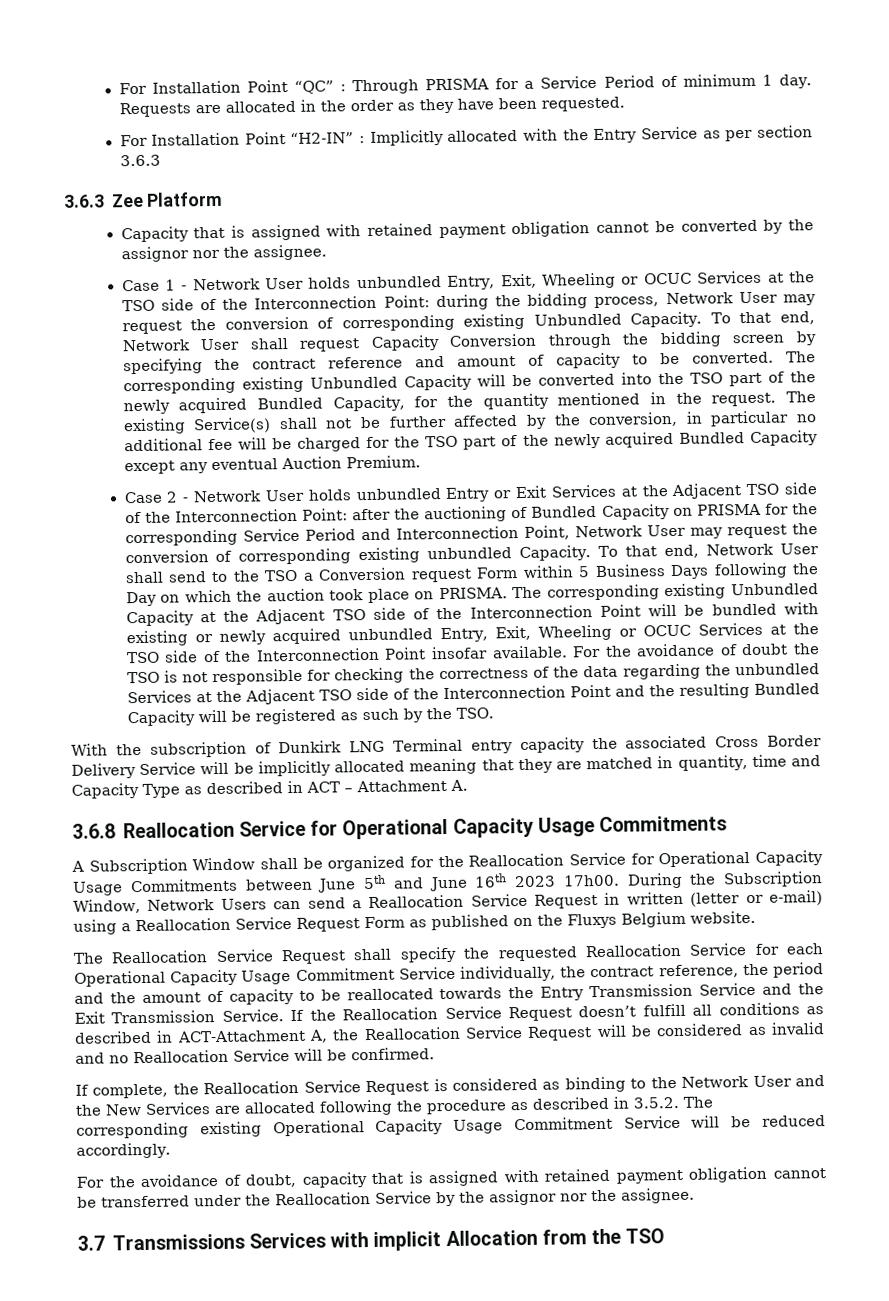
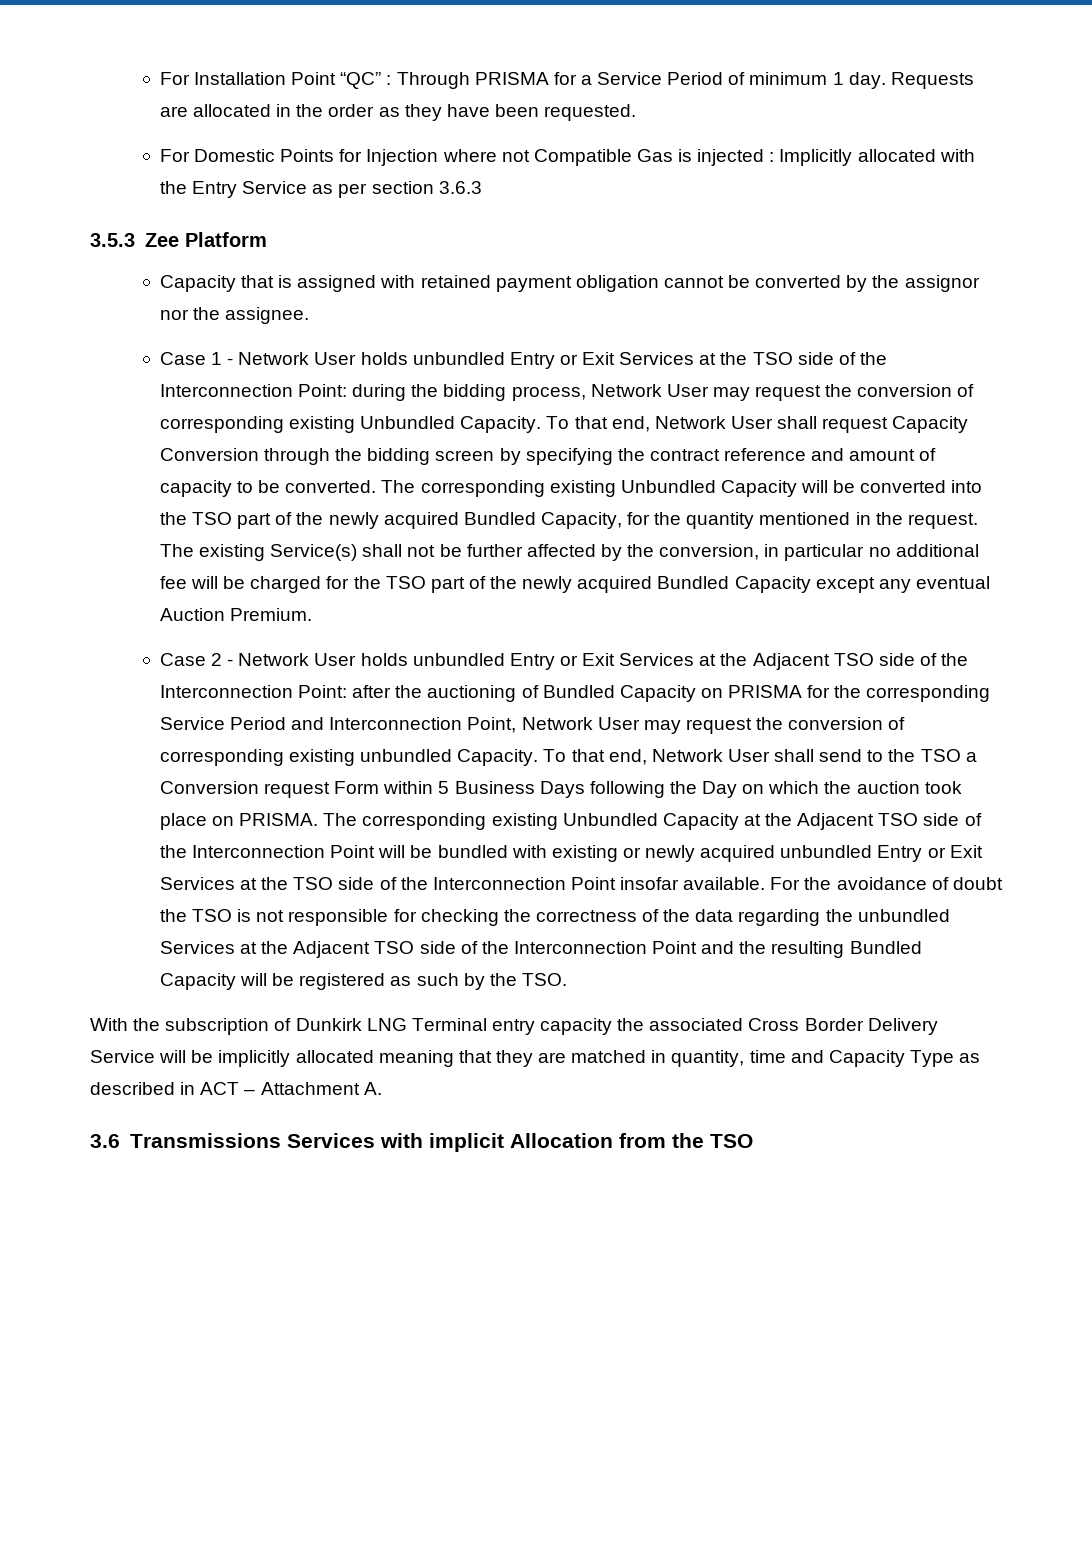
- For Installation Point “H2-IN” : Implicitly allocated with the Entry Service as per section 3.6.3
+ For Domestic Points for Injection where not Compatible Gas is injected : Implicitly allocated with the Entry Service as per section 3.6.3
- 3.6.3 Zee Platform
+ 3.5.3 Zee Platform
- Case 1 - Network User holds unbundled Entry, Exit, Wheeling or OCUC Services at the TSO side of the Interconnection Point: during the bidding process, Network User may request the conversion of corresponding existing Unbundled Capacity.
+ Case 1 - Network User holds unbundled Entry or Exit Services at the TSO side of the Interconnection Point: during the bidding process, Network User may request the conversion of corresponding existing Unbundled Capacity.
- The corresponding existing Unbundled Capacity at the Adjacent TSO side of the Interconnection Point will be bundled with existing or newly acquired unbundled Entry, Exit, Wheeling or OCUC Services at the TSO side of the Interconnection Point insofar available.
+ The corresponding existing Unbundled Capacity at the Adjacent TSO side of the Interconnection Point will be bundled with existing or newly acquired unbundled Entry or Exit Services at the TSO side of the Interconnection Point insofar available.
- 3.6.8 Reallocation Service for Operational Capacity Usage Commitments
- A Subscription Window shall be organized for the Reallocation Service for Operational Capacity Usage Commitments between June 5th and June 16th 2023 17h00. During the Subscription Window, Network Users can send a Reallocation Service Request in written (letter or e-mail) using a Reallocation Service Request Form as published on the Fluxys Belgium website.
- The Reallocation Service Request shall specify the requested Reallocation Service for each Operational Capacity Usage Commitment Service individually, the contract reference, the period and the amount of capacity to be reallocated towards the Entry Transmission Service and the Exit Transmission Service. If the Reallocation Service Request doesn’t fulfill all conditions as described in ACT-Attachment A, the Reallocation Service Request will be considered as invalid and no Reallocation Service will be confirmed.
- If complete, the Reallocation Service Request is considered as binding to the Network User and the New Services are allocated following the procedure as described in 3.5.2. The corresponding existing Operational Capacity Usage Commitment Service will be reduced accordingly.
- For the avoidance of doubt, capacity that is assigned with retained payment obligation cannot be transferred under the Reallocation Service by the assignor nor the assignee.
- 3.7 Transmissions Services with implicit Allocation from the TSO
+ 3.6 Transmissions Services with implicit Allocation from the TSO

